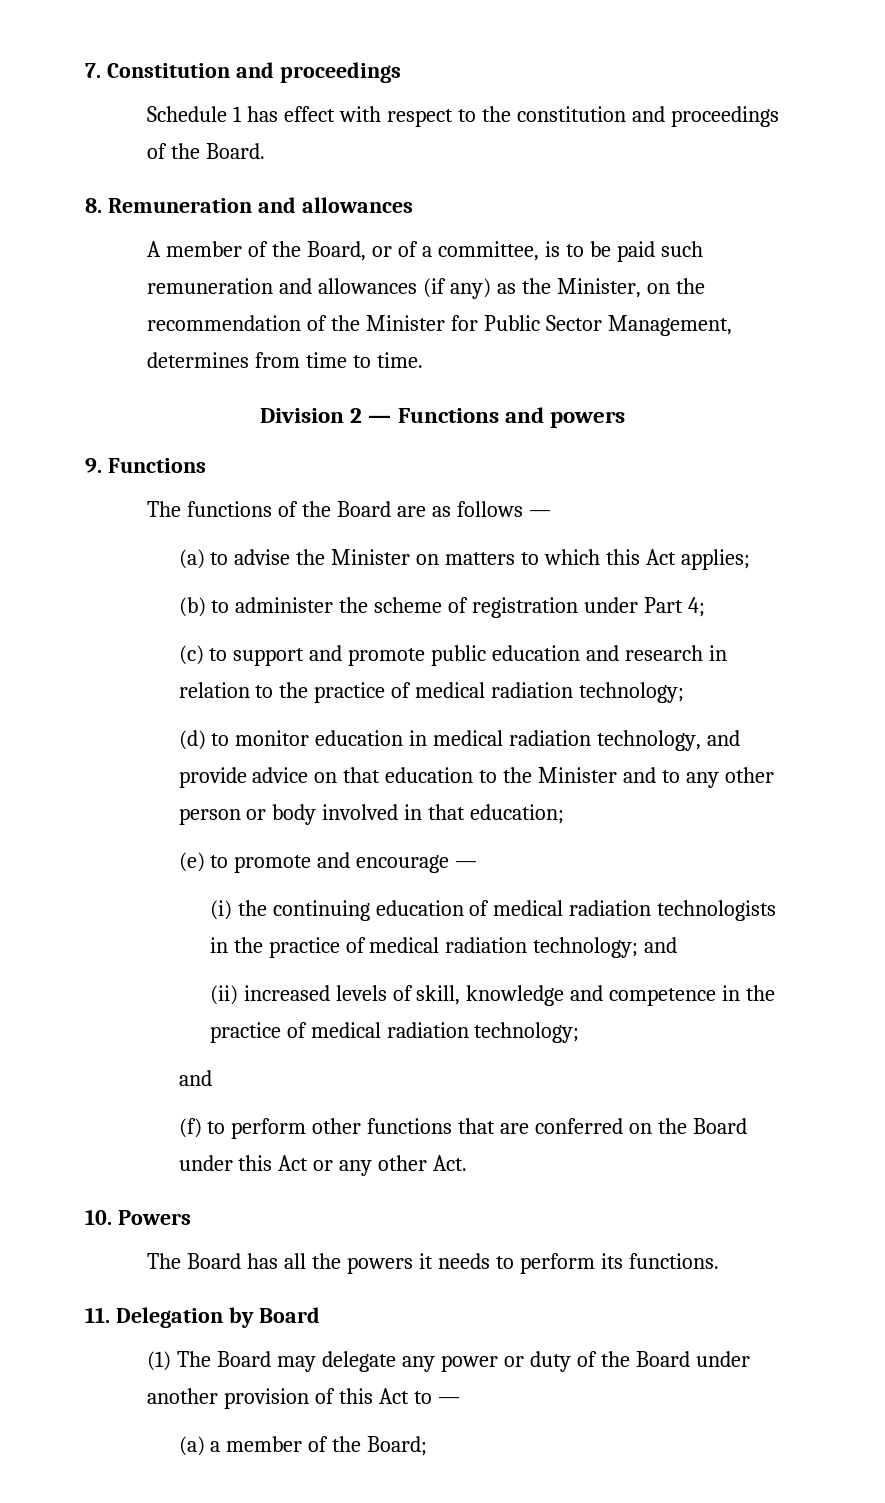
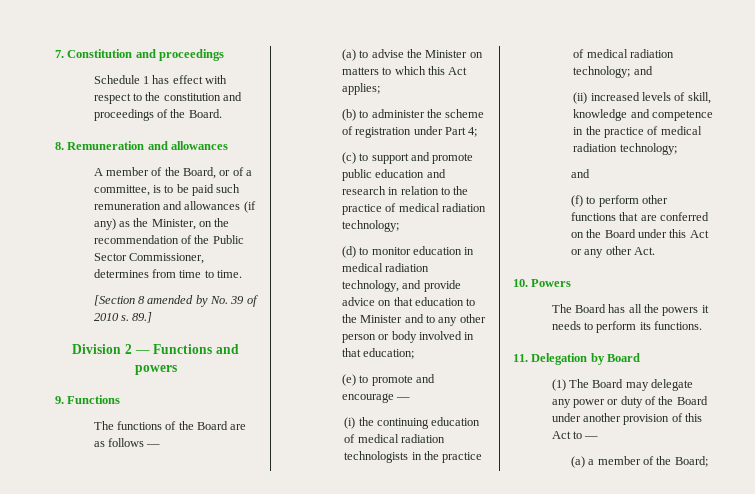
- A member of the Board, or of a committee, is to be paid such remuneration and allowances (if any) as the Minister, on the recommendation of the Minister for Public Sector Management, determines from time to time.
+ A member of the Board, or of a committee, is to be paid such remuneration and allowances (if any) as the Minister, on the recommendation of the Public Sector Commissioner, determines from time to time.
+ [Section 8 amended by No. 39 of 2010 s. 89.]

